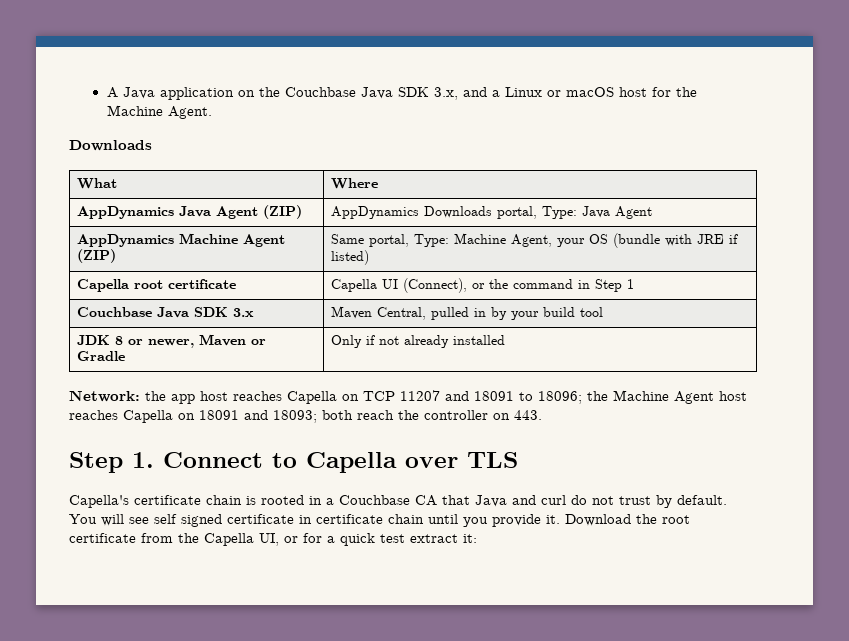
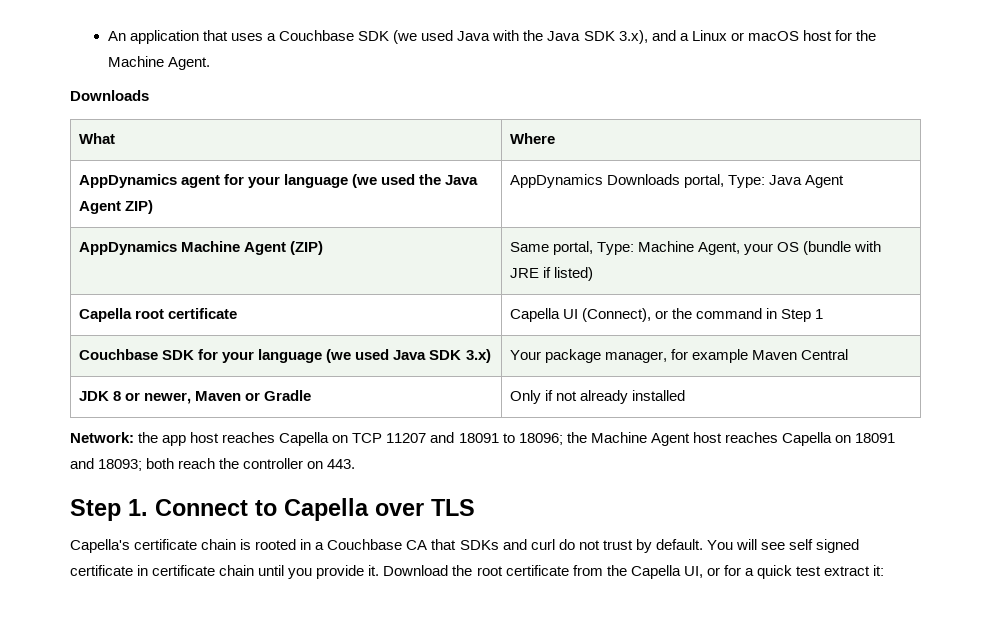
- A Java application on the Couchbase Java SDK 3.x, and a Linux or macOS host for the Machine Agent.
+ An application that uses a Couchbase SDK (we used Java with the Java SDK 3.x), and a Linux or macOS host for the Machine Agent.
- AppDynamics Java Agent (ZIP) | AppDynamics Downloads portal, Type: Java Agent
+ AppDynamics agent for your language (we used the Java Agent ZIP) | AppDynamics Downloads portal, Type: Java Agent
- Couchbase Java SDK 3.x | Maven Central, pulled in by your build tool
+ Couchbase SDK for your language (we used Java SDK 3.x) | Your package manager, for example Maven Central
- Capella's certificate chain is rooted in a Couchbase CA that Java and curl do not trust by default.
+ Capella's certificate chain is rooted in a Couchbase CA that SDKs and curl do not trust by default.

